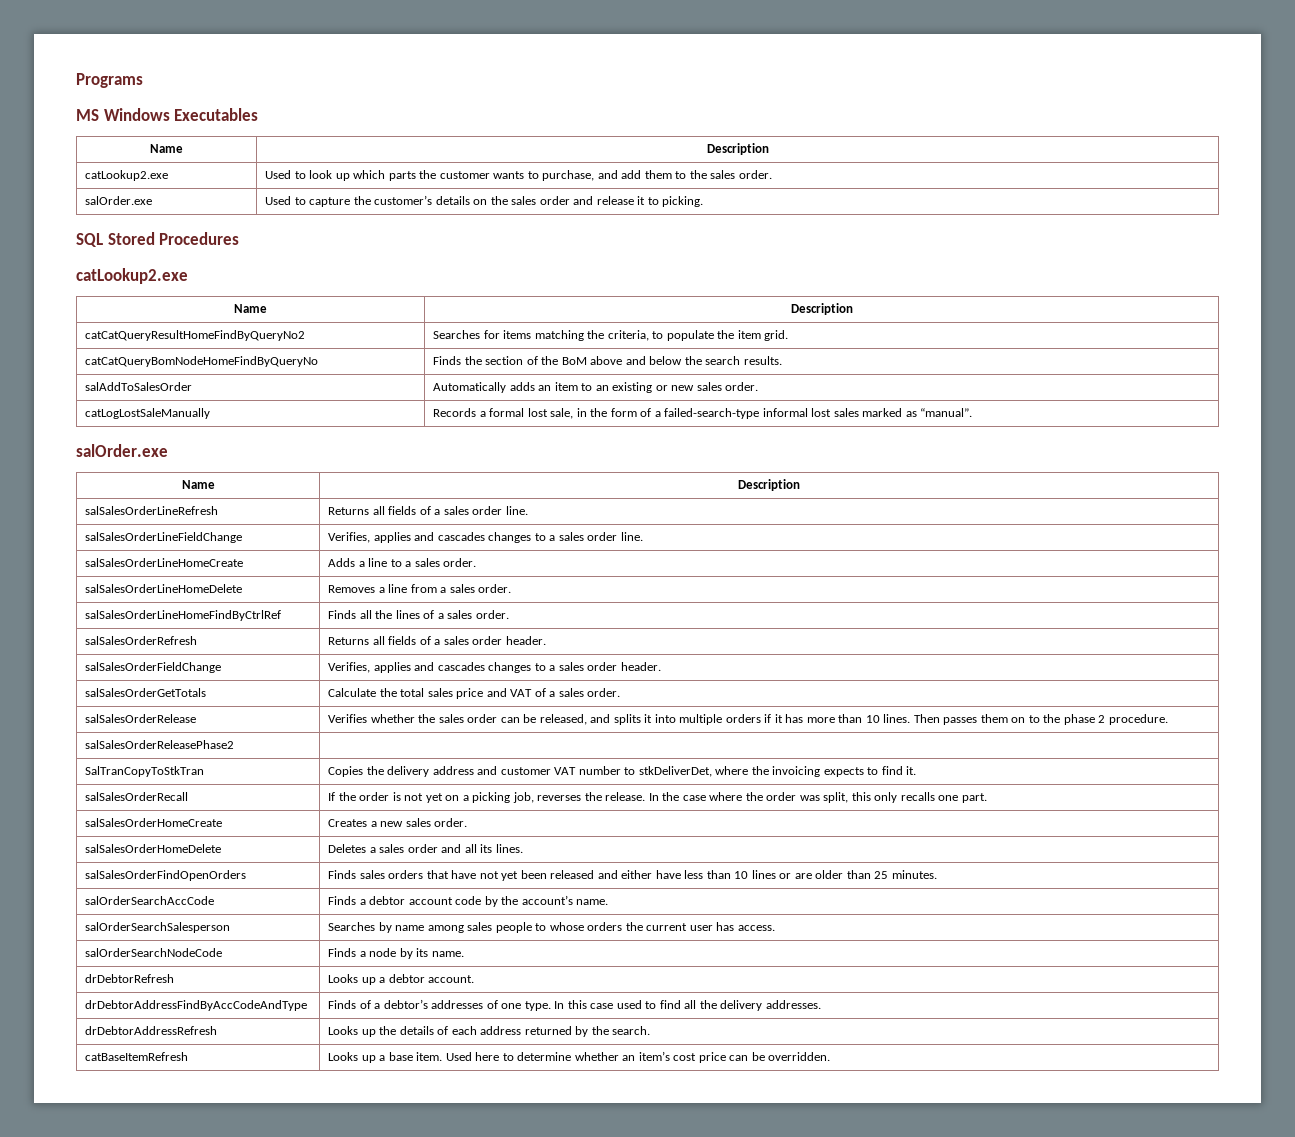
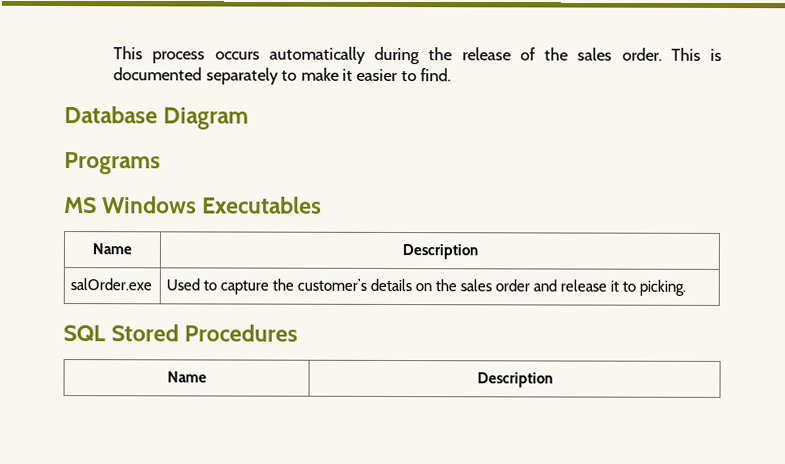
+ This process occurs automatically during the release of the sales order. This is documented separately to make it easier to find.
+ Database Diagram
- catLookup2.exe | Used to look up which parts the customer wants to purchase, and add them to the sales order.
  SQL Stored Procedures
- catLookup2.exe
  Name | Description
- catCatQueryResultHomeFindByQueryNo2 | Searches for items matching the criteria, to populate the item grid.
- catCatQueryBomNodeHomeFindByQueryNo | Finds the section of the BoM above and below the search results.
- salAddToSalesOrder | Automatically adds an item to an existing or new sales order.
- catLogLostSaleManually | Records a formal lost sale, in the form of a failed-search-type informal lost sales marked as “manual”.
- salOrder.exe
- Name | Description
- salSalesOrderLineRefresh | Returns all fields of a sales order line.
- salSalesOrderLineFieldChange | Verifies, applies and cascades changes to a sales order line.
- salSalesOrderLineHomeCreate | Adds a line to a sales order.
- salSalesOrderLineHomeDelete | Removes a line from a sales order.
- salSalesOrderLineHomeFindByCtrlRef | Finds all the lines of a sales order.
- salSalesOrderRefresh | Returns all fields of a sales order header.
- salSalesOrderFieldChange | Verifies, applies and cascades changes to a sales order header.
- salSalesOrderGetTotals | Calculate the total sales price and VAT of a sales order.
- salSalesOrderRelease | Verifies whether the sales order can be released, and splits it into multiple orders if it has more than 10 lines. Then passes them on to the phase 2 procedure.
- salSalesOrderReleasePhase2 |
- SalTranCopyToStkTran | Copies the delivery address and customer VAT number to stkDeliverDet, where the invoicing expects to find it.
- salSalesOrderRecall | If the order is not yet on a picking job, reverses the release. In the case where the order was split, this only recalls one part.
- salSalesOrderHomeCreate | Creates a new sales order.
- salSalesOrderHomeDelete | Deletes a sales order and all its lines.
- salSalesOrderFindOpenOrders | Finds sales orders that have not yet been released and either have less than 10 lines or are older than 25 minutes.
- salOrderSearchAccCode | Finds a debtor account code by the account’s name.
- salOrderSearchSalesperson | Searches by name among sales people to whose orders the current user has access.
- salOrderSearchNodeCode | Finds a node by its name.
- drDebtorRefresh | Looks up a debtor account.
- drDebtorAddressFindByAccCodeAndType | Finds of a debtor’s addresses of one type. In this case used to find all the delivery addresses.
- drDebtorAddressRefresh | Looks up the details of each address returned by the search.
- catBaseItemRefresh | Looks up a base item. Used here to determine whether an item’s cost price can be overridden.

